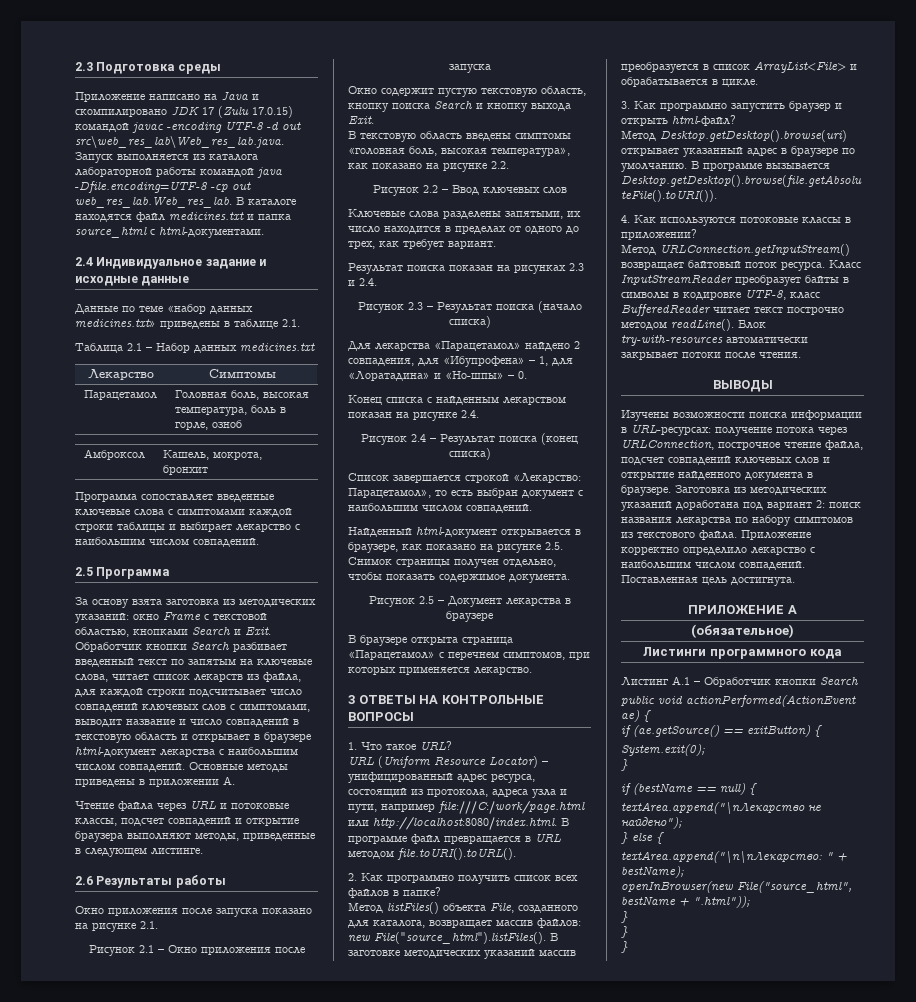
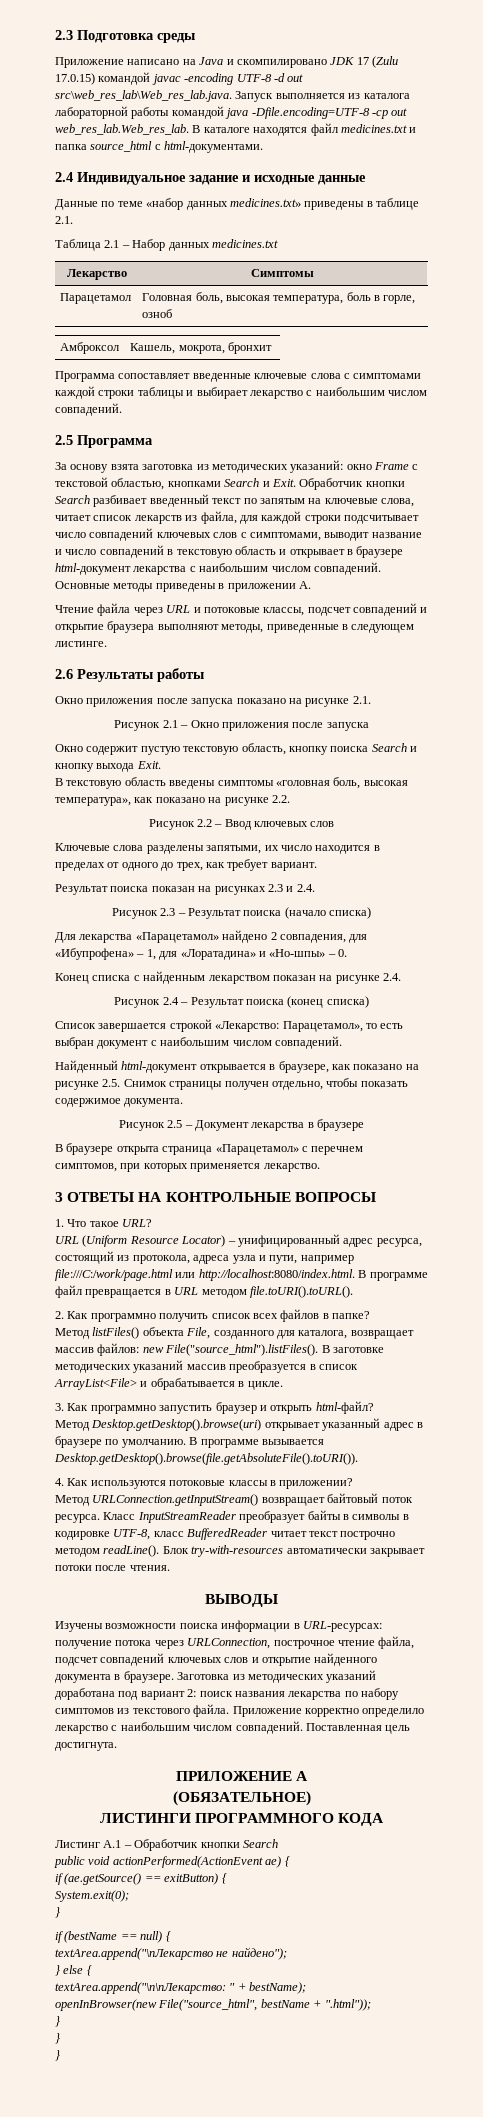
- (обязательное)
- Листинги программного кода
+ (ОБЯЗАТЕЛЬНОЕ)
+ ЛИСТИНГИ ПРОГРАММНОГО КОДА

